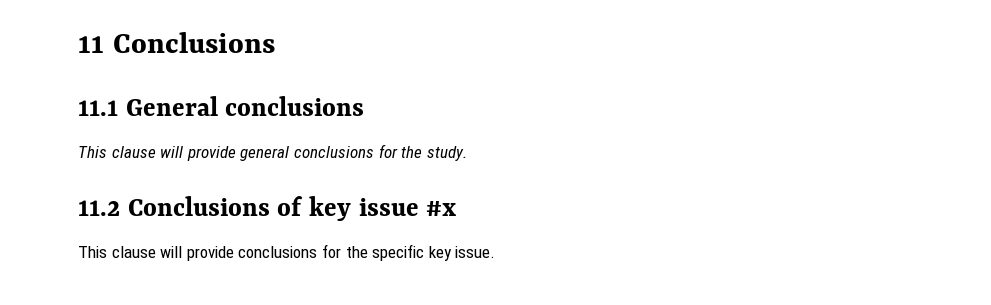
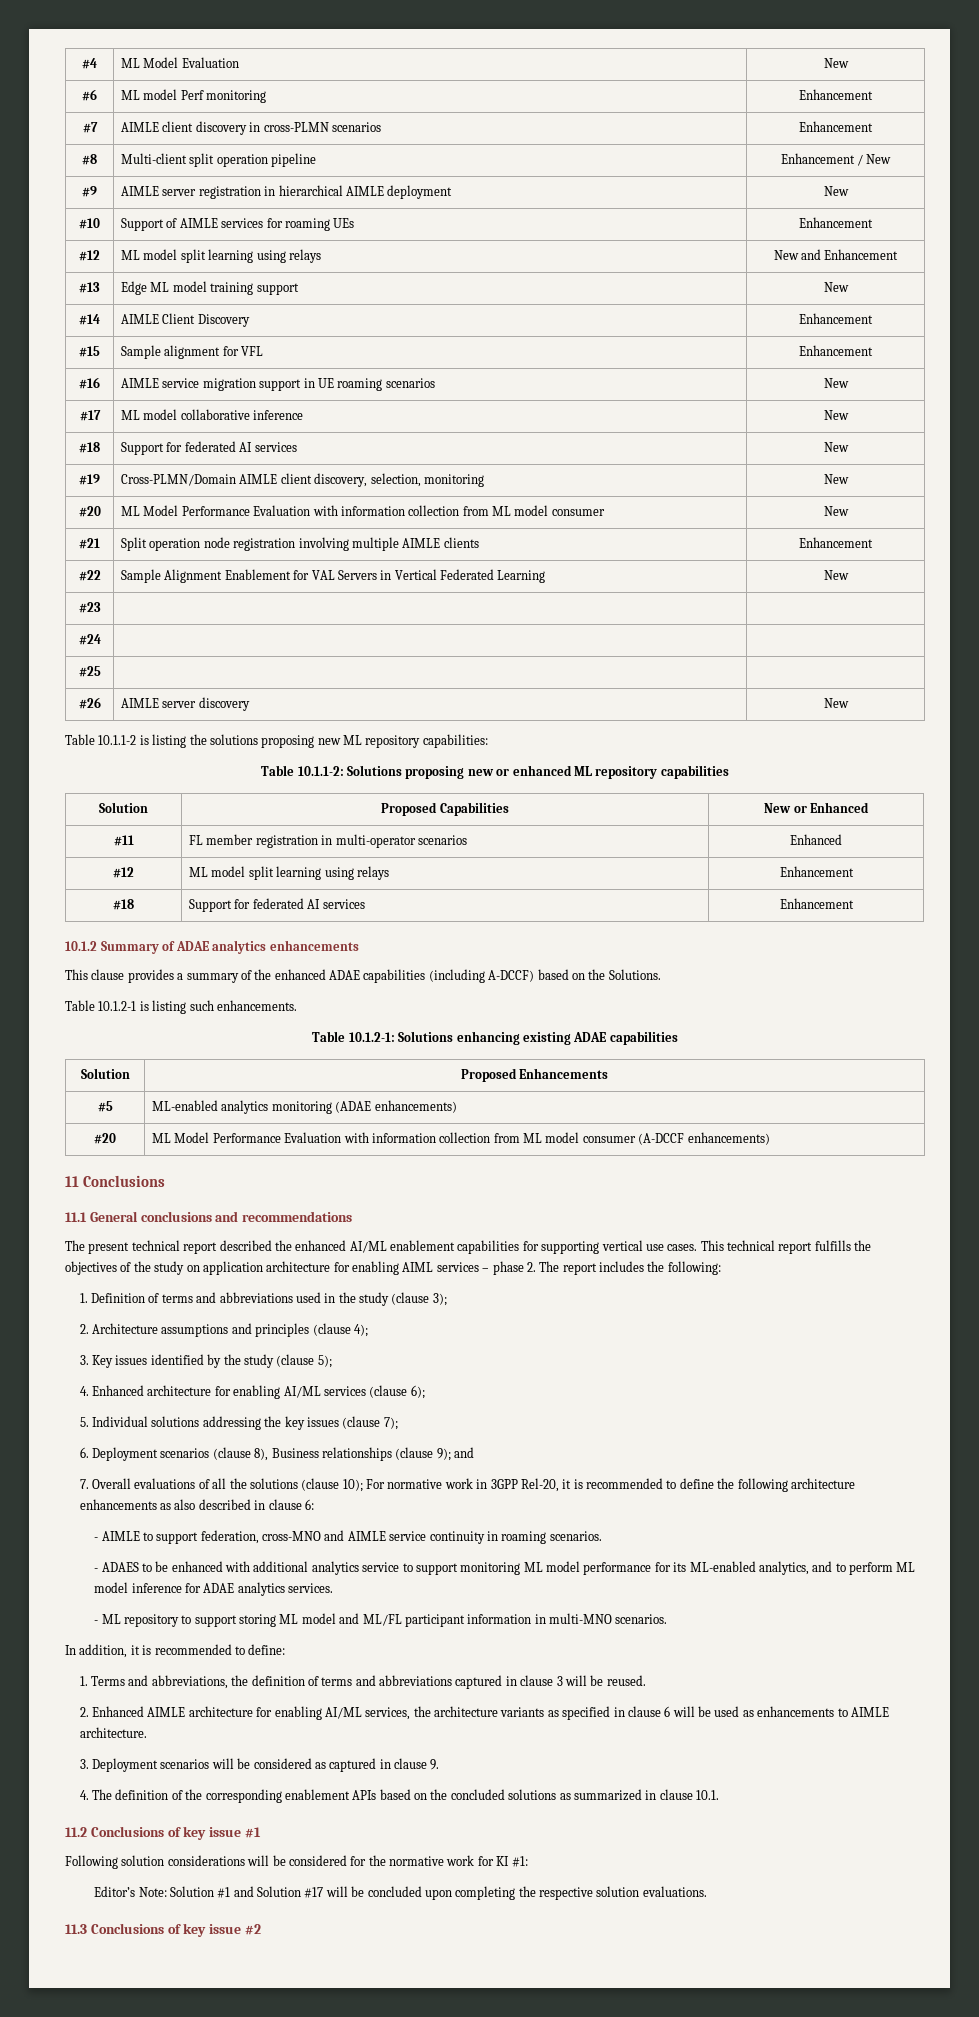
+ #4 | ML Model Evaluation | New
+ #6 | ML model Perf monitoring | Enhancement
+ #7 | AIMLE client discovery in cross-PLMN scenarios | Enhancement
+ #8 | Multi-client split operation pipeline | Enhancement / New
+ #9 | AIMLE server registration in hierarchical AIMLE deployment | New
+ #10 | Support of AIMLE services for roaming UEs | Enhancement
+ #12 | ML model split learning using relays | New and Enhancement
+ #13 | Edge ML model training support | New
+ #14 | AIMLE Client Discovery | Enhancement
+ #15 | Sample alignment for VFL | Enhancement
+ #16 | AIMLE service migration support in UE roaming scenarios | New
+ #17 | ML model collaborative inference | New
+ #18 | Support for federated AI services | New
+ #19 | Cross-PLMN/Domain AIMLE client discovery, selection, monitoring | New
+ #20 | ML Model Performance Evaluation with information collection from ML model consumer | New
+ #21 | Split operation node registration involving multiple AIMLE clients | Enhancement
+ #22 | Sample Alignment Enablement for VAL Servers in Vertical Federated Learning | New
+ #23 | |
+ #24 | |
+ #25 | |
+ #26 | AIMLE server discovery | New
+ Table 10.1.1-2 is listing the solutions proposing new ML repository capabilities:
+ Table 10.1.1-2: Solutions proposing new or enhanced ML repository capabilities
+ Solution | Proposed Capabilities | New or Enhanced
+ #11 | FL member registration in multi-operator scenarios | Enhanced
+ #12 | ML model split learning using relays | Enhancement
+ #18 | Support for federated AI services | Enhancement
+ 10.1.2 Summary of ADAE analytics enhancements
+ This clause provides a summary of the enhanced ADAE capabilities (including A-DCCF) based on the Solutions.
+ Table 10.1.2-1 is listing such enhancements.
+ Table 10.1.2-1: Solutions enhancing existing ADAE capabilities
+ Solution | Proposed Enhancements
+ #5 | ML-enabled analytics monitoring (ADAE enhancements)
+ #20 | ML Model Performance Evaluation with information collection from ML model consumer (A-DCCF enhancements)
- 11.1 General conclusions
- This clause will provide general conclusions for the study.
+ 11.1 General conclusions and recommendations
+ The present technical report described the enhanced AI/ML enablement capabilities for supporting vertical use cases. This technical report fulfills the objectives of the study on application architecture for enabling AIML services – phase 2. The report includes the following:
+ 1. Definition of terms and abbreviations used in the study (clause 3);
+ 2. Architecture assumptions and principles (clause 4);
+ 3. Key issues identified by the study (clause 5);
+ 4. Enhanced architecture for enabling AI/ML services (clause 6);
+ 5. Individual solutions addressing the key issues (clause 7);
+ 6. Deployment scenarios (clause 8), Business relationships (clause 9); and
+ 7. Overall evaluations of all the solutions (clause 10); For normative work in 3GPP Rel-20, it is recommended to define the following architecture enhancements as also described in clause 6:
+ - AIMLE to support federation, cross-MNO and AIMLE service continuity in roaming scenarios.
+ - ADAES to be enhanced with additional analytics service to support monitoring ML model performance for its ML-enabled analytics, and to perform ML model inference for ADAE analytics services.
+ - ML repository to support storing ML model and ML/FL participant information in multi-MNO scenarios.
+ In addition, it is recommended to define:
+ 1. Terms and abbreviations, the definition of terms and abbreviations captured in clause 3 will be reused.
+ 2. Enhanced AIMLE architecture for enabling AI/ML services, the architecture variants as specified in clause 6 will be used as enhancements to AIMLE architecture.
+ 3. Deployment scenarios will be considered as captured in clause 9.
+ 4. The definition of the corresponding enablement APIs based on the concluded solutions as summarized in clause 10.1.
- 11.2 Conclusions of key issue #x
- This clause will provide conclusions for the specific key issue.
+ 11.2 Conclusions of key issue #1
+ Following solution considerations will be considered for the normative work for KI #1:
+ Editor’s Note: Solution #1 and Solution #17 will be concluded upon completing the respective solution evaluations.
+ 11.3 Conclusions of key issue #2

